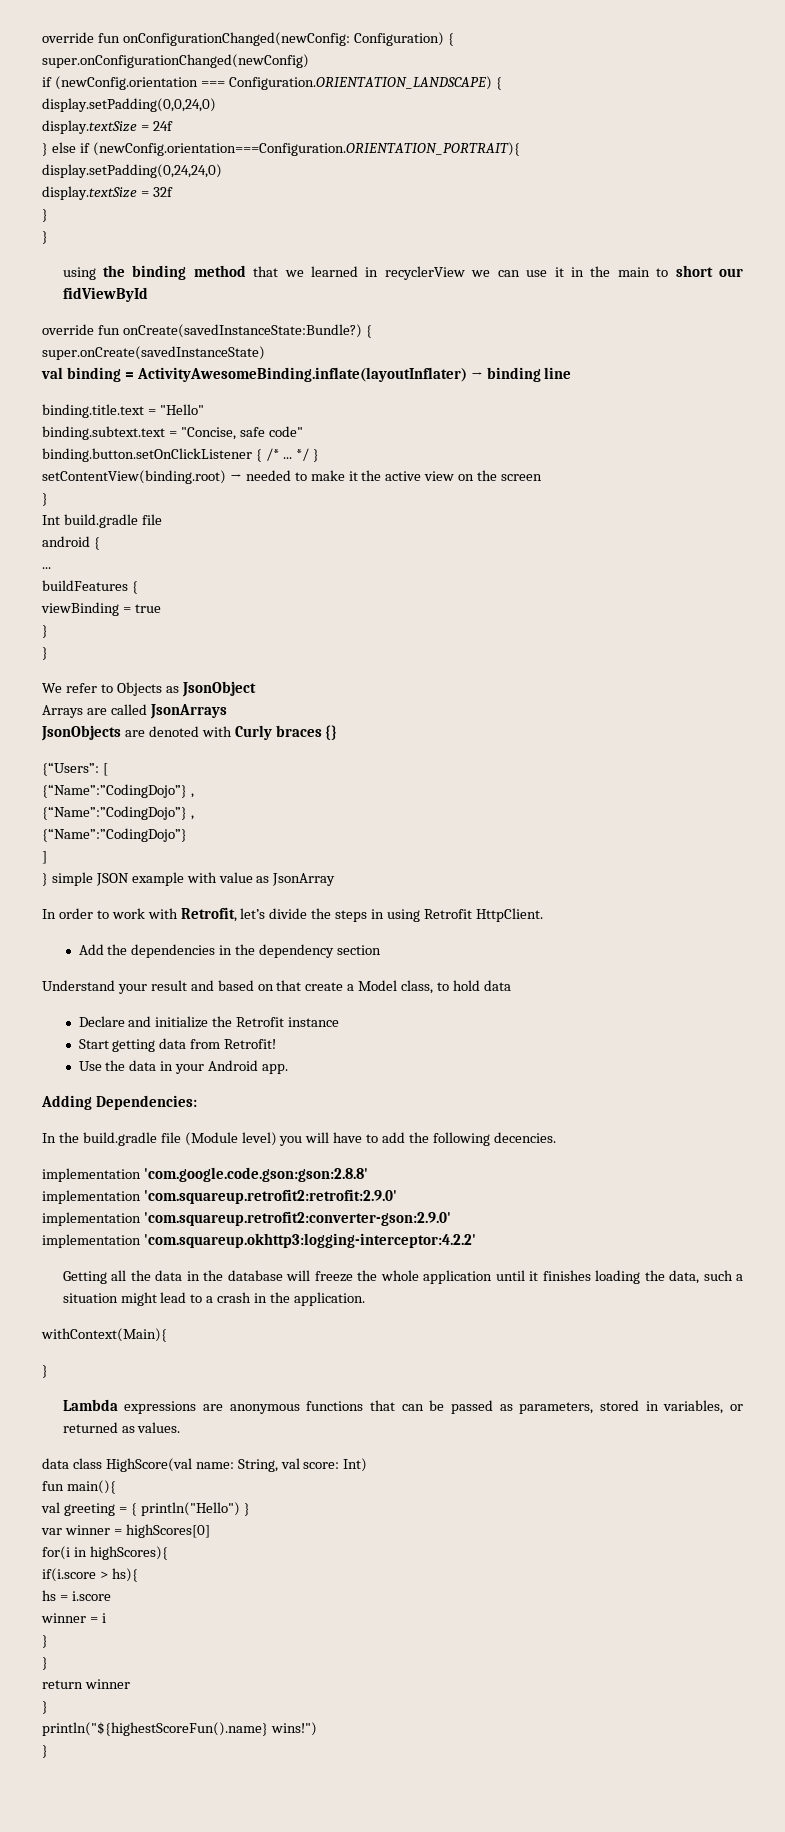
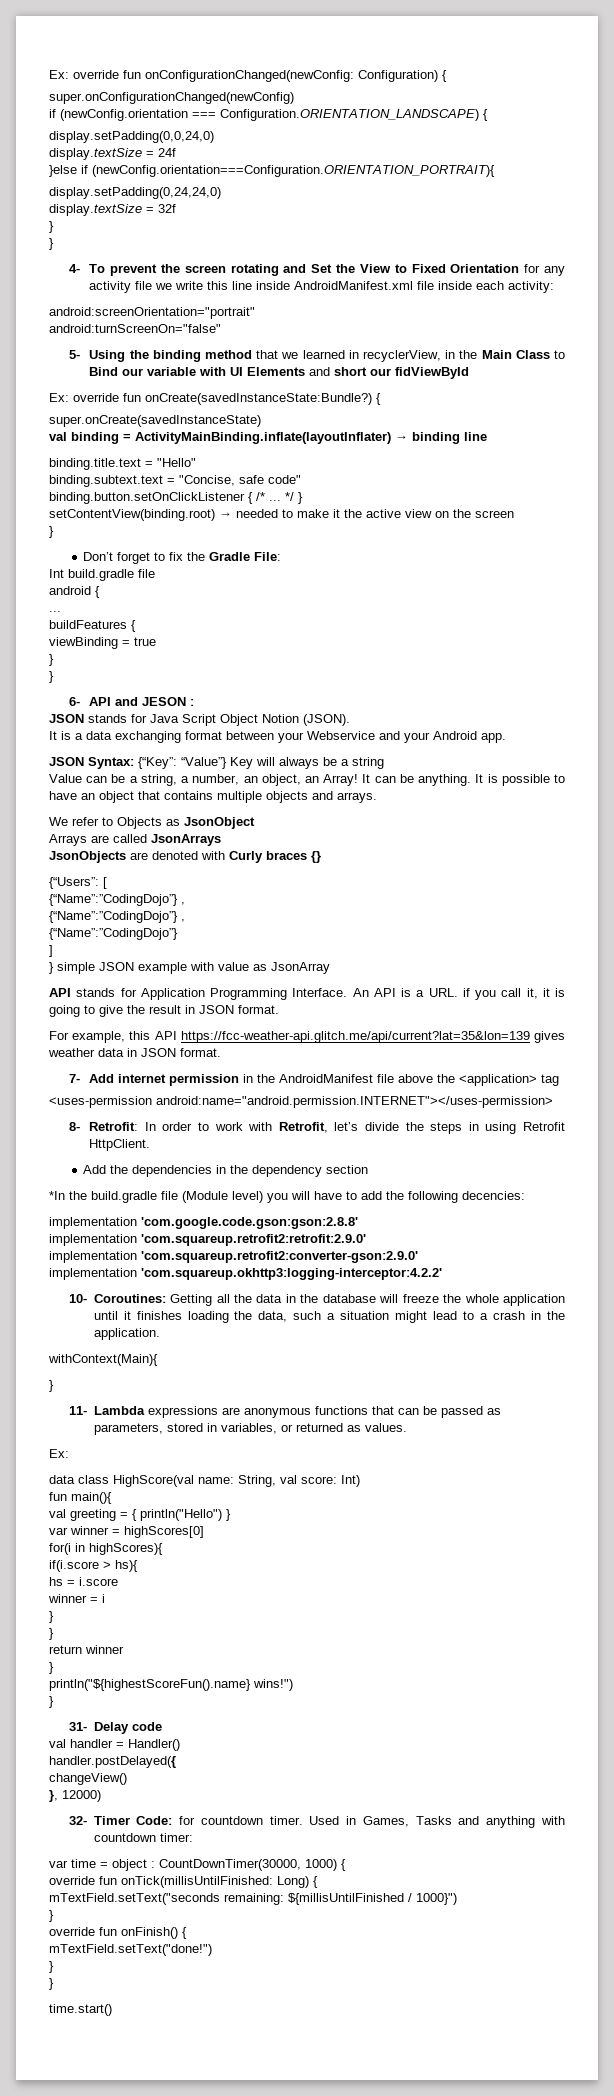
- override fun onConfigurationChanged(newConfig: Configuration) {
+ Ex: override fun onConfigurationChanged(newConfig: Configuration) {
- } else if (newConfig.orientation===Configuration.ORIENTATION_PORTRAIT){
+ }else if (newConfig.orientation===Configuration.ORIENTATION_PORTRAIT){
- using the binding method that we learned in recyclerView we can use it in the main to short our fidViewById
+ 4- To prevent the screen rotating and Set the View to Fixed Orientation for any activity file we write this line inside AndroidManifest.xml file inside each activity:
+ android:screenOrientation="portrait"
+ android:turnScreenOn="false"
+ 5- Using the binding method that we learned in recyclerView, in the Main Class to Bind our variable with UI Elements and short our fidViewById
- override fun onCreate(savedInstanceState:Bundle?)
+ Ex: override fun onCreate(savedInstanceState:Bundle?)
- val binding = ActivityAwesomeBinding.inflate(layoutInflater) → binding line
+ val binding = ActivityMainBinding.inflate(layoutInflater) → binding line
+ Don’t forget to fix the Gradle File:
+ 6- API and JESON :
+ JSON stands for Java Script Object Notion (JSON).
+ It is a data exchanging format between your Webservice and your Android app.
+ JSON Syntax: {“Key”: “Value”} Key will always be a string
+ Value can be a string, a number, an object, an Array! It can be anything. It is possible to have an object that contains multiple objects and arrays.
- In order to work with Retrofit, let’s divide the steps in using Retrofit HttpClient.
+ API stands for Application Programming Interface. An API is a URL. if you call it, it is going to give the result in JSON format.
+ For example, this API https://fcc-weather-api.glitch.me/api/current?lat=35&lon=139 gives weather data in JSON format.
+ 7- Add internet permission in the AndroidManifest file above the <application> tag
+ <uses-permission android:name="android.permission.INTERNET"></uses-permission>
+ 8- Retrofit: In order to work with Retrofit, let’s divide the steps in using Retrofit HttpClient.
- Understand your result and based on that create a Model class, to hold data
- Declare and initialize the Retrofit instance
- Start getting data from Retrofit!
- Use the data in your Android app.
- Adding Dependencies:
- In the build.gradle file (Module level) you will have to add the following decencies.
+ *In the build.gradle file (Module level) you will have to add the following decencies:
- Getting all the data in the database will freeze the whole application until it finishes loading the data, such a situation might lead to a crash in the application.
+ 10- Coroutines: Getting all the data in the database will freeze the whole application until it finishes loading the data, such a situation might lead to a crash in the application.
- Lambda expressions are anonymous functions that can be passed as parameters, stored in variables, or returned as values.
+ 11- Lambda expressions are anonymous functions that can be passed as parameters, stored in variables, or returned as values.
+ Ex:
+ 31- Delay code
+ val handler = Handler()
+ handler.postDelayed({
+ changeView()
+ }, 12000)
+ 32- Timer Code: for countdown timer. Used in Games, Tasks and anything with countdown timer:
+ var time = object : CountDownTimer(30000, 1000) {
+ override fun onTick(millisUntilFinished: Long) {
+ mTextField.setText("seconds remaining: ${millisUntilFinished / 1000}")
+ }
+ override fun onFinish() {
+ mTextField.setText("done!")
+ }
+ }
+ time.start()

